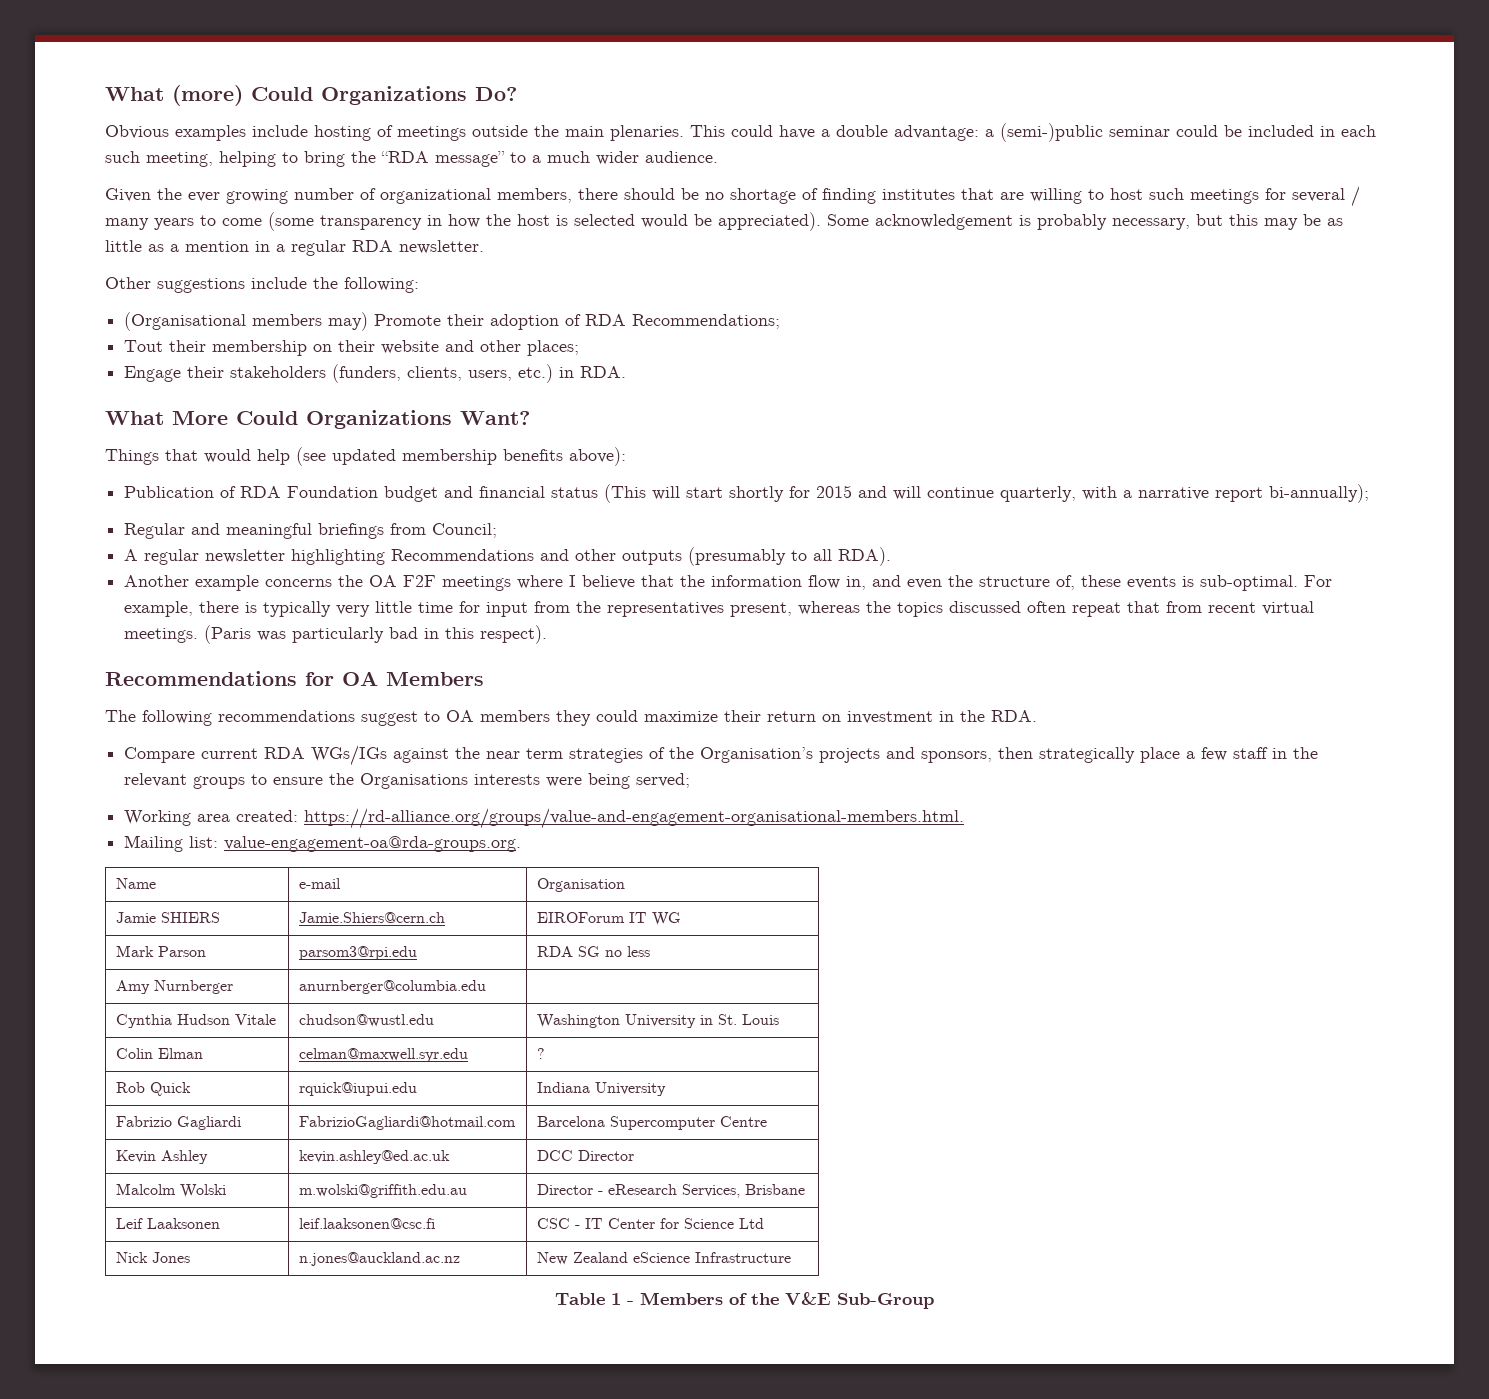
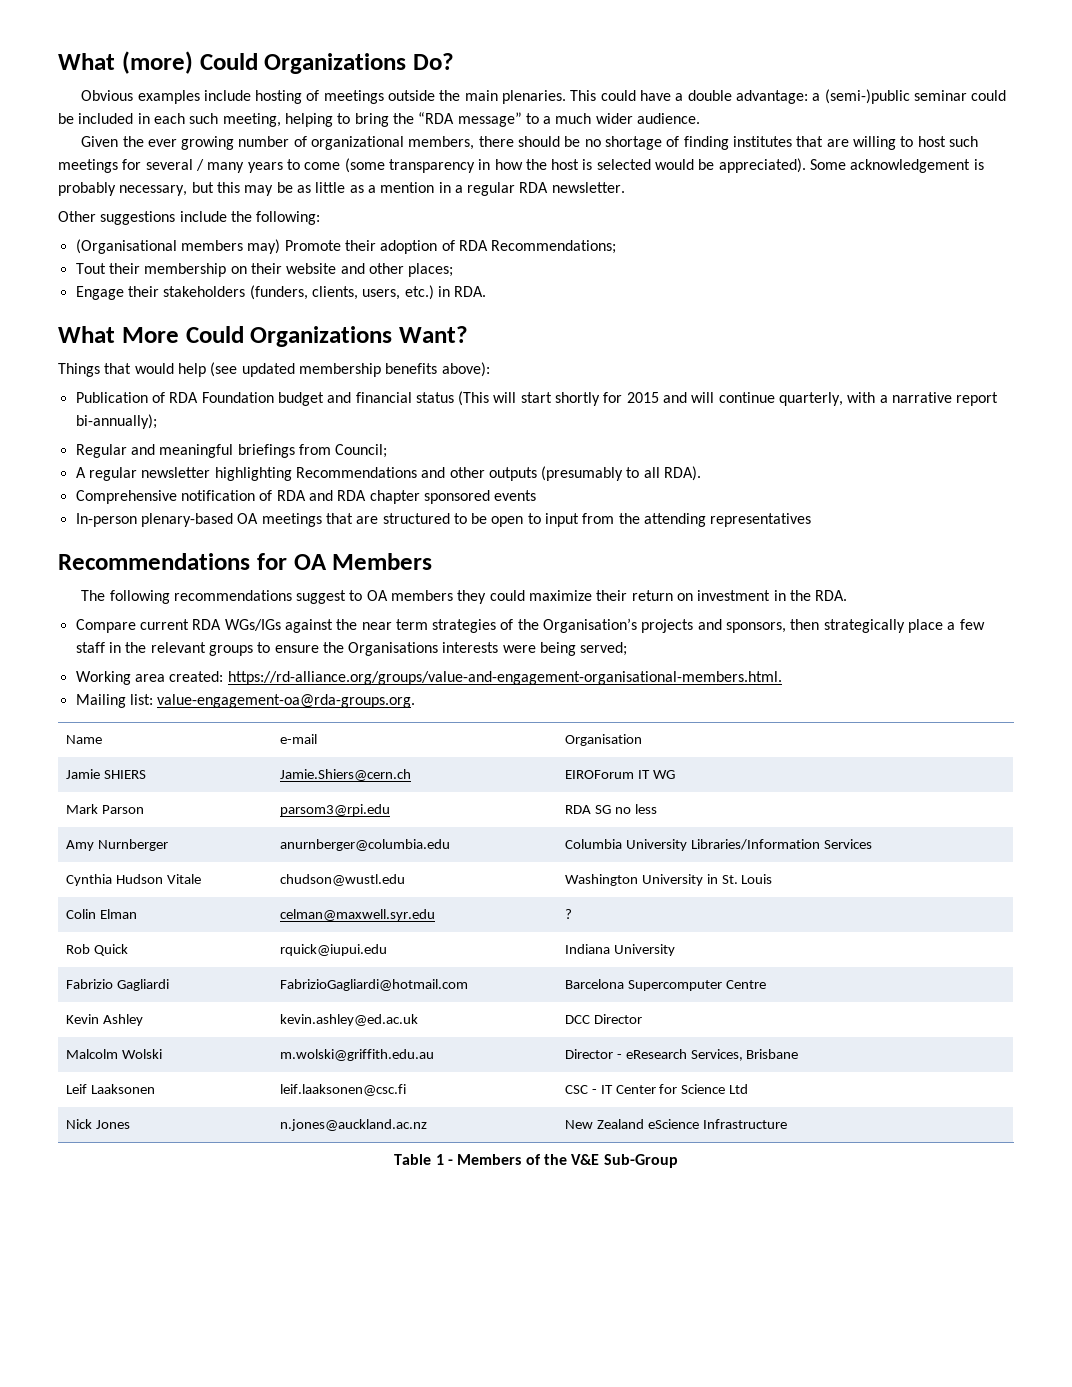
- Another example concerns the OA F2F meetings where I believe that the information flow in, and even the structure of, these events is sub-optimal. For example, there is typically very little time for input from the representatives present, whereas the topics discussed often repeat that from recent virtual meetings. (Paris was particularly bad in this respect).
+ Comprehensive notification of RDA and RDA chapter sponsored events
+ In-person plenary-based OA meetings that are structured to be open to input from the attending representatives
- Amy Nurnberger | anurnberger@columbia.edu |
+ Amy Nurnberger | anurnberger@columbia.edu | Columbia University Libraries/Information Services

